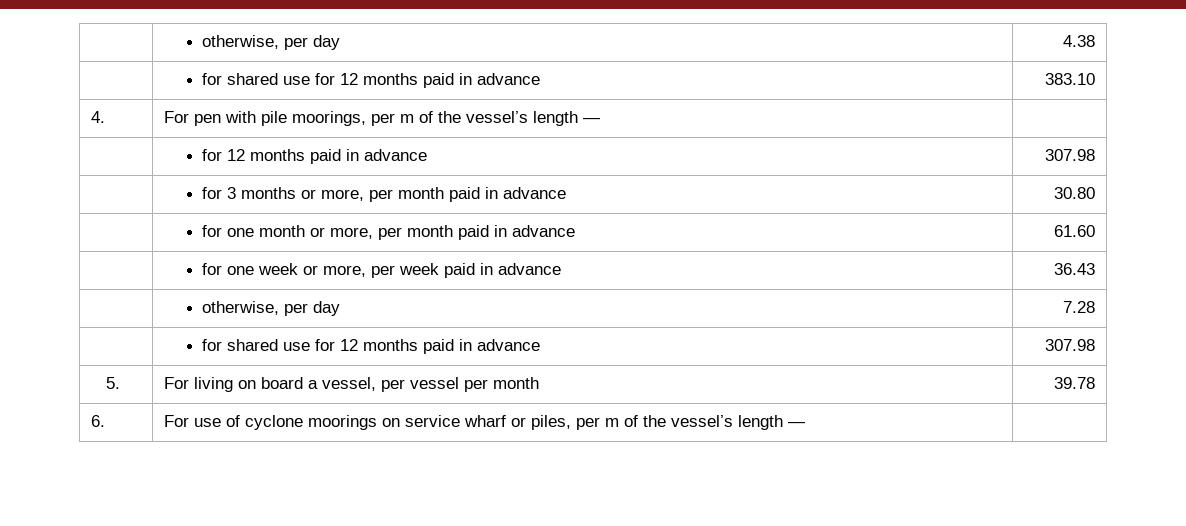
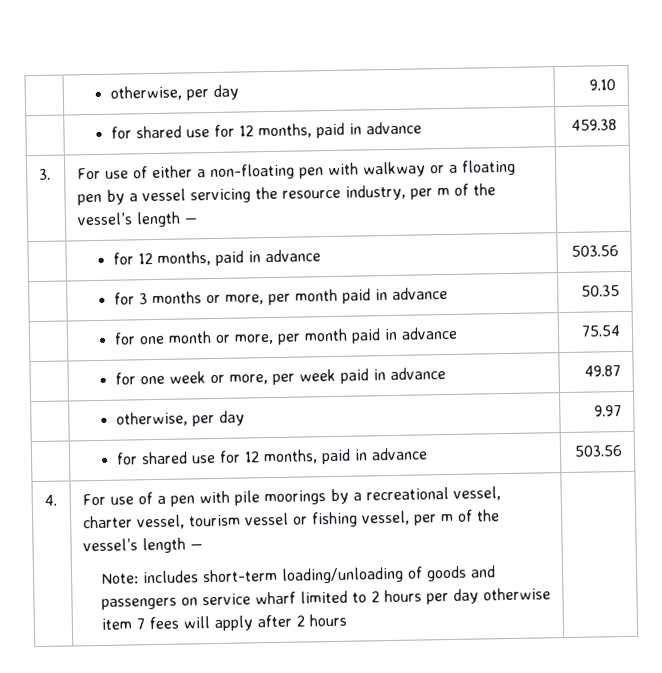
- | otherwise, per day | 4.38
- | for shared use for 12 months paid in advance | 383.10
- 4. | For pen with pile moorings, per m of the vessel’s length — |
+ | otherwise, per day | 9.10
+ | for shared use for 12 months, paid in advance | 459.38
+ 3. | For use of either a non-floating pen with walkway or a floating pen by a vessel servicing the resource industry, per m of the vessel’s length — |
- | for 12 months paid in advance | 307.98
+ | for 12 months, paid in advance | 503.56
- | for 3 months or more, per month paid in advance | 30.80
+ | for 3 months or more, per month paid in advance | 50.35
- | for one month or more, per month paid in advance | 61.60
+ | for one month or more, per month paid in advance | 75.54
- | for one week or more, per week paid in advance | 36.43
- | otherwise, per day | 7.28
- | for shared use for 12 months paid in advance | 307.98
- 5. | For living on board a vessel, per vessel per month | 39.78
- 6. | For use of cyclone moorings on service wharf or piles, per m of the vessel’s length — |
+ | for one week or more, per week paid in advance | 49.87
+ | otherwise, per day | 9.97
+ | for shared use for 12 months, paid in advance | 503.56
+ 4. | For use of a pen with pile moorings by a recreational vessel, charter vessel, tourism vessel or fishing vessel, per m of the vessel’s length —
+ Note: includes short-term loading/unloading of goods and passengers on service wharf limited to 2 hours per day otherwise item 7 fees will apply after 2 hours

